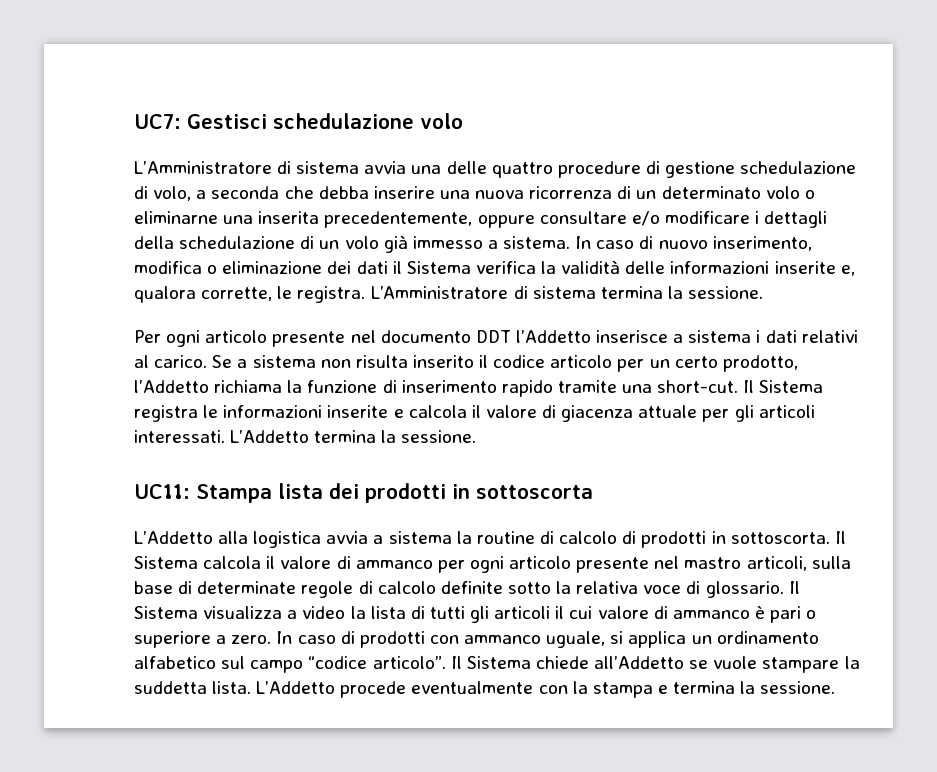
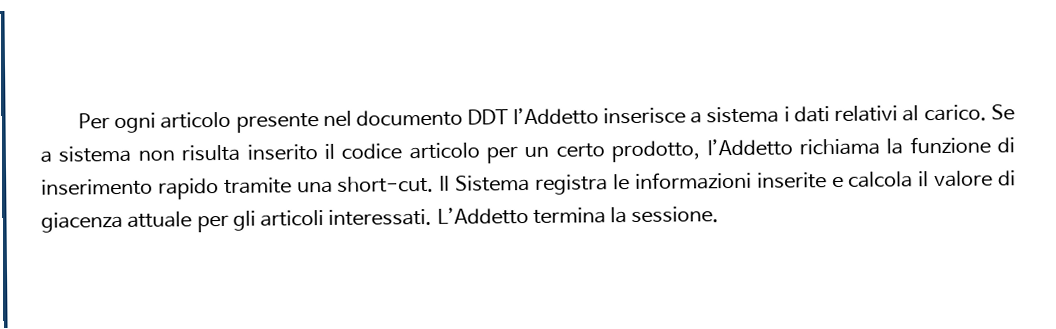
- UC7: Gestisci schedulazione volo
- L’Amministratore di sistema avvia una delle quattro procedure di gestione schedulazione di volo, a seconda che debba inserire una nuova ricorrenza di un determinato volo o eliminarne una inserita precedentemente, oppure consultare e/o modificare i dettagli della schedulazione di un volo già immesso a sistema. In caso di nuovo inserimento, modifica o eliminazione dei dati il Sistema verifica la validità delle informazioni inserite e, qualora corrette, le registra. L’Amministratore di sistema termina la sessione.
- UC11: Stampa lista dei prodotti in sottoscorta
- L’Addetto alla logistica avvia a sistema la routine di calcolo di prodotti in sottoscorta. Il Sistema calcola il valore di ammanco per ogni articolo presente nel mastro articoli, sulla base di determinate regole di calcolo definite sotto la relativa voce di glossario. Il Sistema visualizza a video la lista di tutti gli articoli il cui valore di ammanco è pari o superiore a zero. In caso di prodotti con ammanco uguale, si applica un ordinamento alfabetico sul campo “codice articolo”. Il Sistema chiede all’Addetto se vuole stampare la suddetta lista. L’Addetto procede eventualmente con la stampa e termina la sessione.

